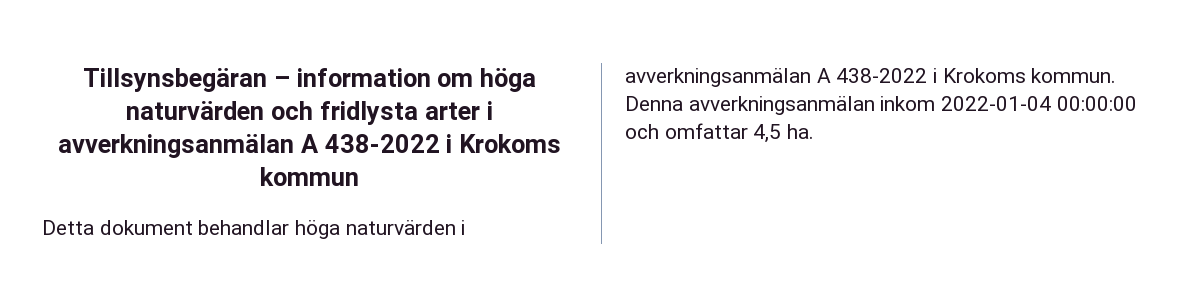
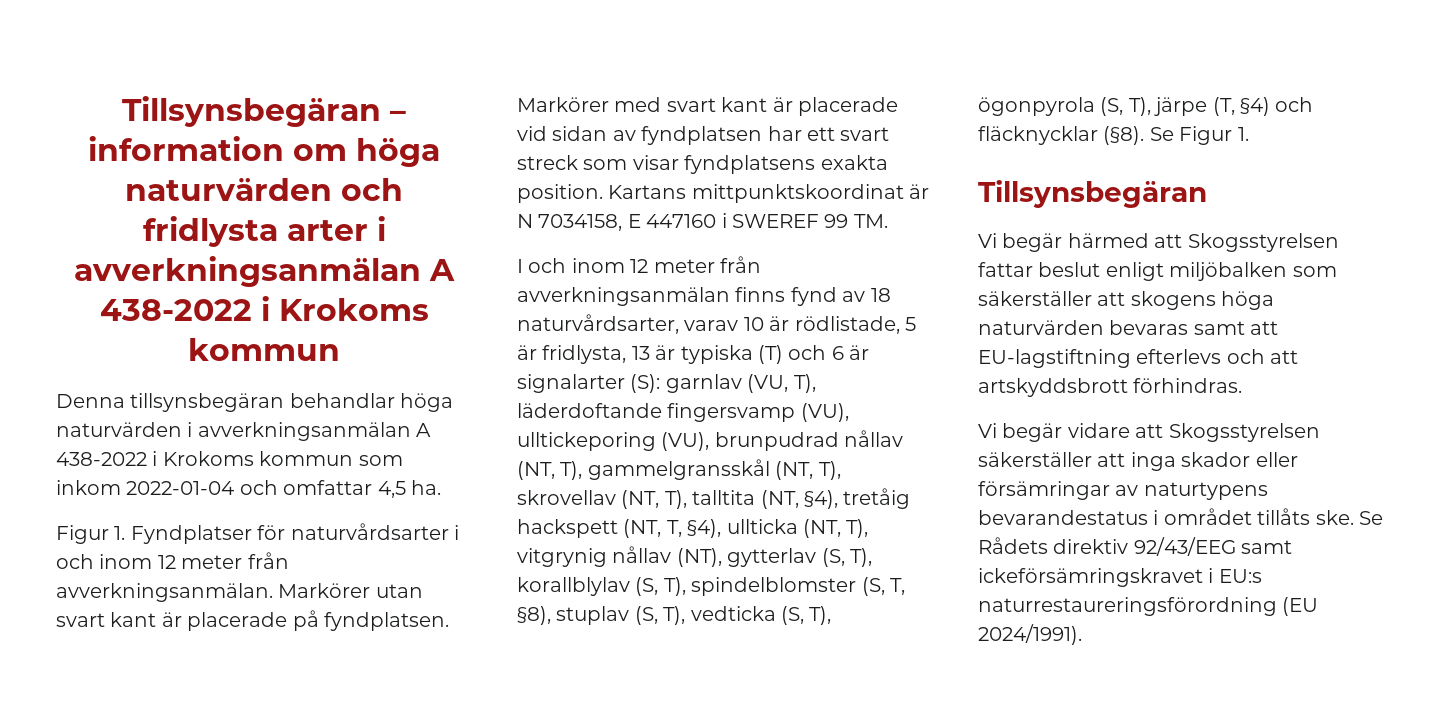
- Detta dokument behandlar höga naturvärden i avverkningsanmälan A 438-2022 i Krokoms kommun. Denna avverkningsanmälan inkom 2022-01-04 00:00:00 och omfattar 4,5 ha.
+ Denna tillsynsbegäran behandlar höga naturvärden i avverkningsanmälan A 438-2022 i Krokoms kommun som inkom 2022-01-04 och omfattar 4,5 ha.
+ Figur 1. Fyndplatser för naturvårdsarter i och inom 12 meter från avverkningsanmälan. Markörer utan svart kant är placerade på fyndplatsen. Markörer med svart kant är placerade vid sidan av fyndplatsen har ett svart streck som visar fyndplatsens exakta position. Kartans mittpunktskoordinat är N 7034158, E 447160 i SWEREF 99 TM.
+ I och inom 12 meter från avverkningsanmälan finns fynd av 18 naturvårdsarter, varav 10 är rödlistade, 5 är fridlysta, 13 är typiska (T) och 6 är signalarter (S): garnlav (VU, T), läderdoftande fingersvamp (VU), ulltickeporing (VU), brunpudrad nållav (NT, T), gammelgransskål (NT, T), skrovellav (NT, T), talltita (NT, §4), tretåig hackspett (NT, T, §4), ullticka (NT, T), vitgrynig nållav (NT), gytterlav (S, T), korallblylav (S, T), spindelblomster (S, T, §8), stuplav (S, T), vedticka (S, T), ögonpyrola (S, T), järpe (T, §4) och fläcknycklar (§8). Se Figur 1.
+ Tillsynsbegäran
+ Vi begär härmed att Skogsstyrelsen fattar beslut enligt miljöbalken som säkerställer att skogens höga naturvärden bevaras samt att EU-lagstiftning efterlevs och att artskyddsbrott förhindras.
+ Vi begär vidare att Skogsstyrelsen säkerställer att inga skador eller försämringar av naturtypens bevarandestatus i området tillåts ske. Se Rådets direktiv 92/43/EEG samt ickeförsämringskravet i EU:s naturrestaureringsförordning (EU 2024/1991).

